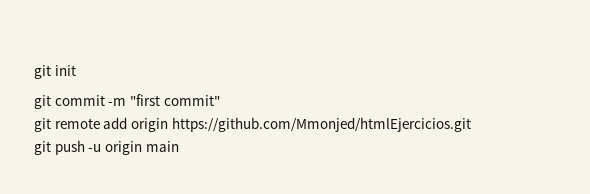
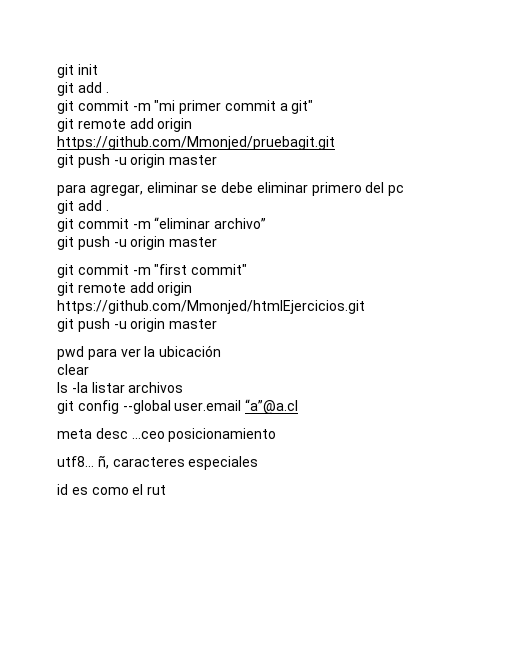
  git init
+ git add .
+ git commit -m "mi primer commit a git"
+ git remote add origin https://github.com/Mmonjed/pruebagit.git
+ git push -u origin master
+ para agregar, eliminar se debe eliminar primero del pc
+ git add .
+ git commit -m “eliminar archivo”
+ git push -u origin master
  git remote add origin https://github.com/Mmonjed/htmlEjercicios.git
- git push -u origin main
+ git push -u origin master
+ pwd para ver la ubicación
+ clear
+ ls -la listar archivos
+ git config --global user.email “a”@a.cl
+ meta desc …ceo posicionamiento
+ utf8… ñ, caracteres especiales
+ id es como el rut

